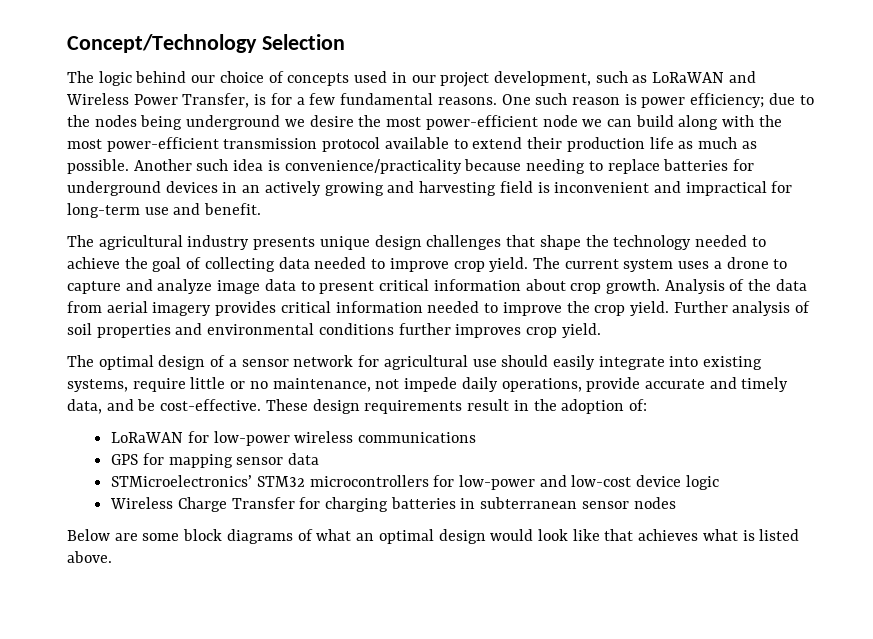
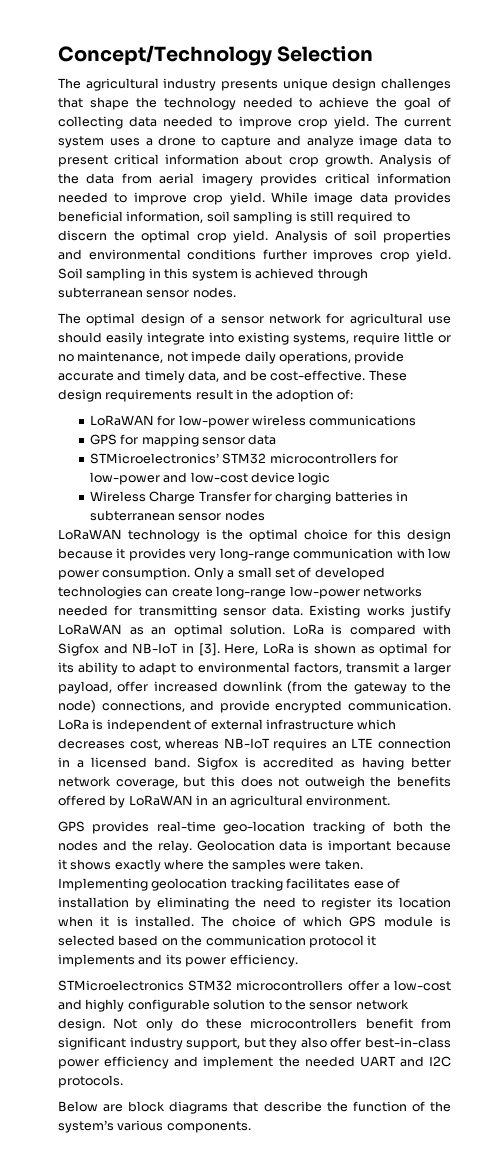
- The logic behind our choice of concepts used in our project development, such as LoRaWAN and Wireless Power Transfer, is for a few fundamental reasons. One such reason is power efficiency; due to the nodes being underground we desire the most power-efficient node we can build along with the most power-efficient transmission protocol available to extend their production life as much as possible. Another such idea is convenience/practicality because needing to replace batteries for underground devices in an actively growing and harvesting field is inconvenient and impractical for long-term use and benefit.
- Analysis of the data from aerial imagery provides critical information needed to improve the crop yield. Further analysis of soil properties and environmental conditions further improves crop yield.
+ Analysis of the data from aerial imagery provides critical information needed to improve crop yield. While image data provides beneficial information, soil sampling is still required to discern the optimal crop yield. Analysis of soil properties and environmental conditions further improves crop yield. Soil sampling in this system is achieved through subterranean sensor nodes.
+ LoRaWAN technology is the optimal choice for this design because it provides very long-range communication with low power consumption. Only a small set of developed technologies can create long-range low-power networks needed for transmitting sensor data. Existing works justify LoRaWAN as an optimal solution. LoRa is compared with Sigfox and NB-IoT in [3]. Here, LoRa is shown as optimal for its ability to adapt to environmental factors, transmit a larger payload, offer increased downlink (from the gateway to the node) connections, and provide encrypted communication. LoRa is independent of external infrastructure which decreases cost, whereas NB-IoT requires an LTE connection in a licensed band. Sigfox is accredited as having better network coverage, but this does not outweigh the benefits offered by LoRaWAN in an agricultural environment.
+ GPS provides real-time geo-location tracking of both the nodes and the relay. Geolocation data is important because it shows exactly where the samples were taken. Implementing geolocation tracking facilitates ease of installation by eliminating the need to register its location when it is installed. The choice of which GPS module is selected based on the communication protocol it implements and its power efficiency.
+ STMicroelectronics STM32 microcontrollers offer a low-cost and highly configurable solution to the sensor network design. Not only do these microcontrollers benefit from significant industry support, but they also offer best-in-class power efficiency and implement the needed UART and I2C protocols.
- Below are some block diagrams of what an optimal design would look like that achieves what is listed above.
+ Below are block diagrams that describe the function of the system’s various components.

